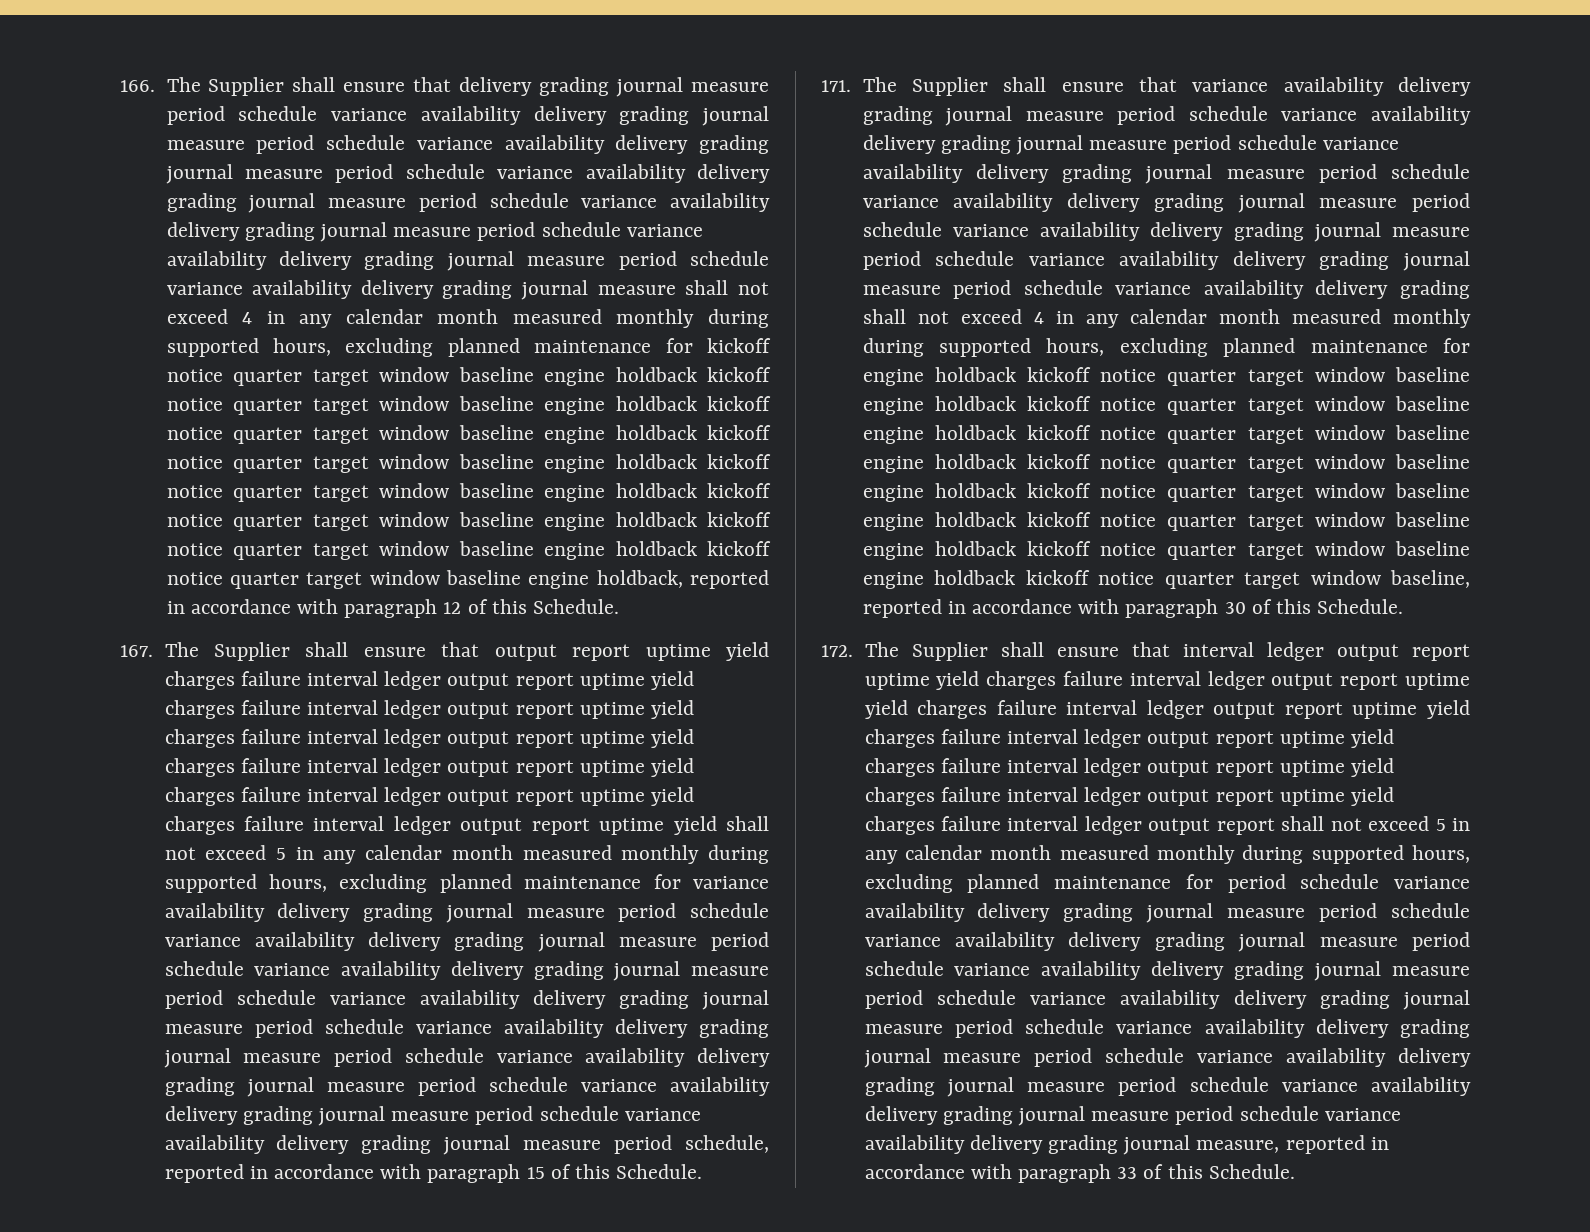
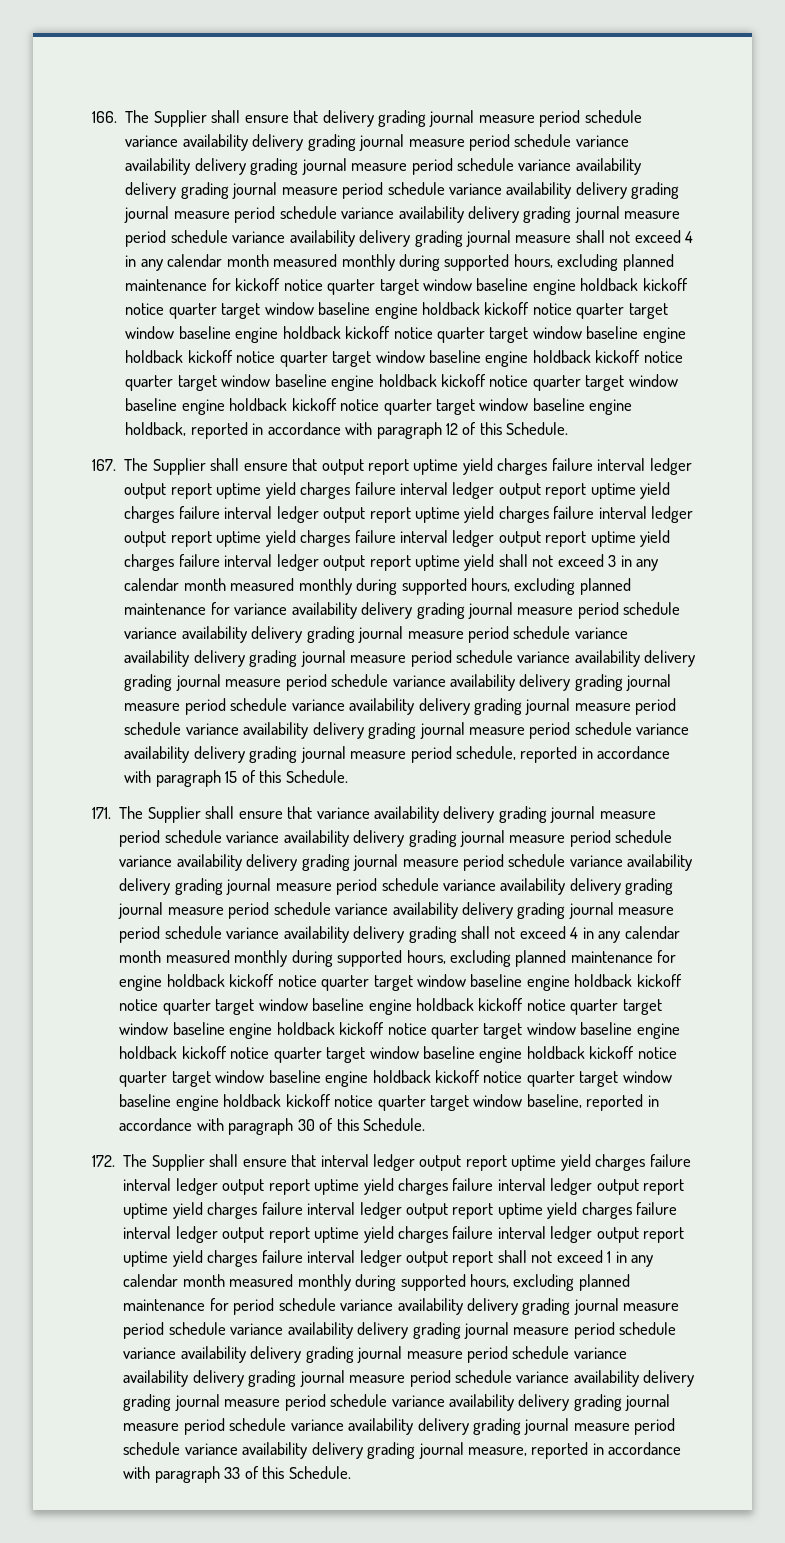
- 167. The Supplier shall ensure that output report uptime yield charges failure interval ledger output report uptime yield charges failure interval ledger output report uptime yield charges failure interval ledger output report uptime yield charges failure interval ledger output report uptime yield charges failure interval ledger output report uptime yield charges failure interval ledger output report uptime yield shall not exceed 5 in any calendar month measured monthly during supported hours, excluding planned maintenance for variance availability delivery grading journal measure period schedule variance availability delivery grading journal measure period schedule variance availability delivery grading journal measure period schedule variance availability delivery grading journal measure period schedule variance availability delivery grading journal measure period schedule variance availability delivery grading journal measure period schedule variance availability delivery grading journal measure period schedule variance availability delivery grading journal measure period schedule, reported in accordance with paragraph 15 of this Schedule.
+ 167. The Supplier shall ensure that output report uptime yield charges failure interval ledger output report uptime yield charges failure interval ledger output report uptime yield charges failure interval ledger output report uptime yield charges failure interval ledger output report uptime yield charges failure interval ledger output report uptime yield charges failure interval ledger output report uptime yield shall not exceed 3 in any calendar month measured monthly during supported hours, excluding planned maintenance for variance availability delivery grading journal measure period schedule variance availability delivery grading journal measure period schedule variance availability delivery grading journal measure period schedule variance availability delivery grading journal measure period schedule variance availability delivery grading journal measure period schedule variance availability delivery grading journal measure period schedule variance availability delivery grading journal measure period schedule variance availability delivery grading journal measure period schedule, reported in accordance with paragraph 15 of this Schedule.
- 172. The Supplier shall ensure that interval ledger output report uptime yield charges failure interval ledger output report uptime yield charges failure interval ledger output report uptime yield charges failure interval ledger output report uptime yield charges failure interval ledger output report uptime yield charges failure interval ledger output report uptime yield charges failure interval ledger output report shall not exceed 5 in any calendar month measured monthly during supported hours, excluding planned maintenance for period schedule variance availability delivery grading journal measure period schedule variance availability delivery grading journal measure period schedule variance availability delivery grading journal measure period schedule variance availability delivery grading journal measure period schedule variance availability delivery grading journal measure period schedule variance availability delivery grading journal measure period schedule variance availability delivery grading journal measure period schedule variance availability delivery grading journal measure, reported in accordance with paragraph 33 of this Schedule.
+ 172. The Supplier shall ensure that interval ledger output report uptime yield charges failure interval ledger output report uptime yield charges failure interval ledger output report uptime yield charges failure interval ledger output report uptime yield charges failure interval ledger output report uptime yield charges failure interval ledger output report uptime yield charges failure interval ledger output report shall not exceed 1 in any calendar month measured monthly during supported hours, excluding planned maintenance for period schedule variance availability delivery grading journal measure period schedule variance availability delivery grading journal measure period schedule variance availability delivery grading journal measure period schedule variance availability delivery grading journal measure period schedule variance availability delivery grading journal measure period schedule variance availability delivery grading journal measure period schedule variance availability delivery grading journal measure period schedule variance availability delivery grading journal measure, reported in accordance with paragraph 33 of this Schedule.

